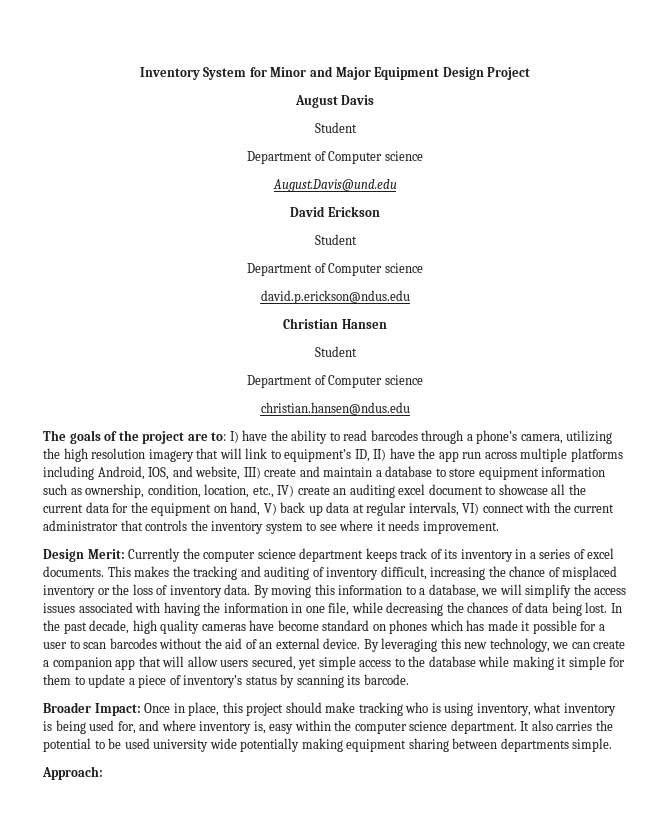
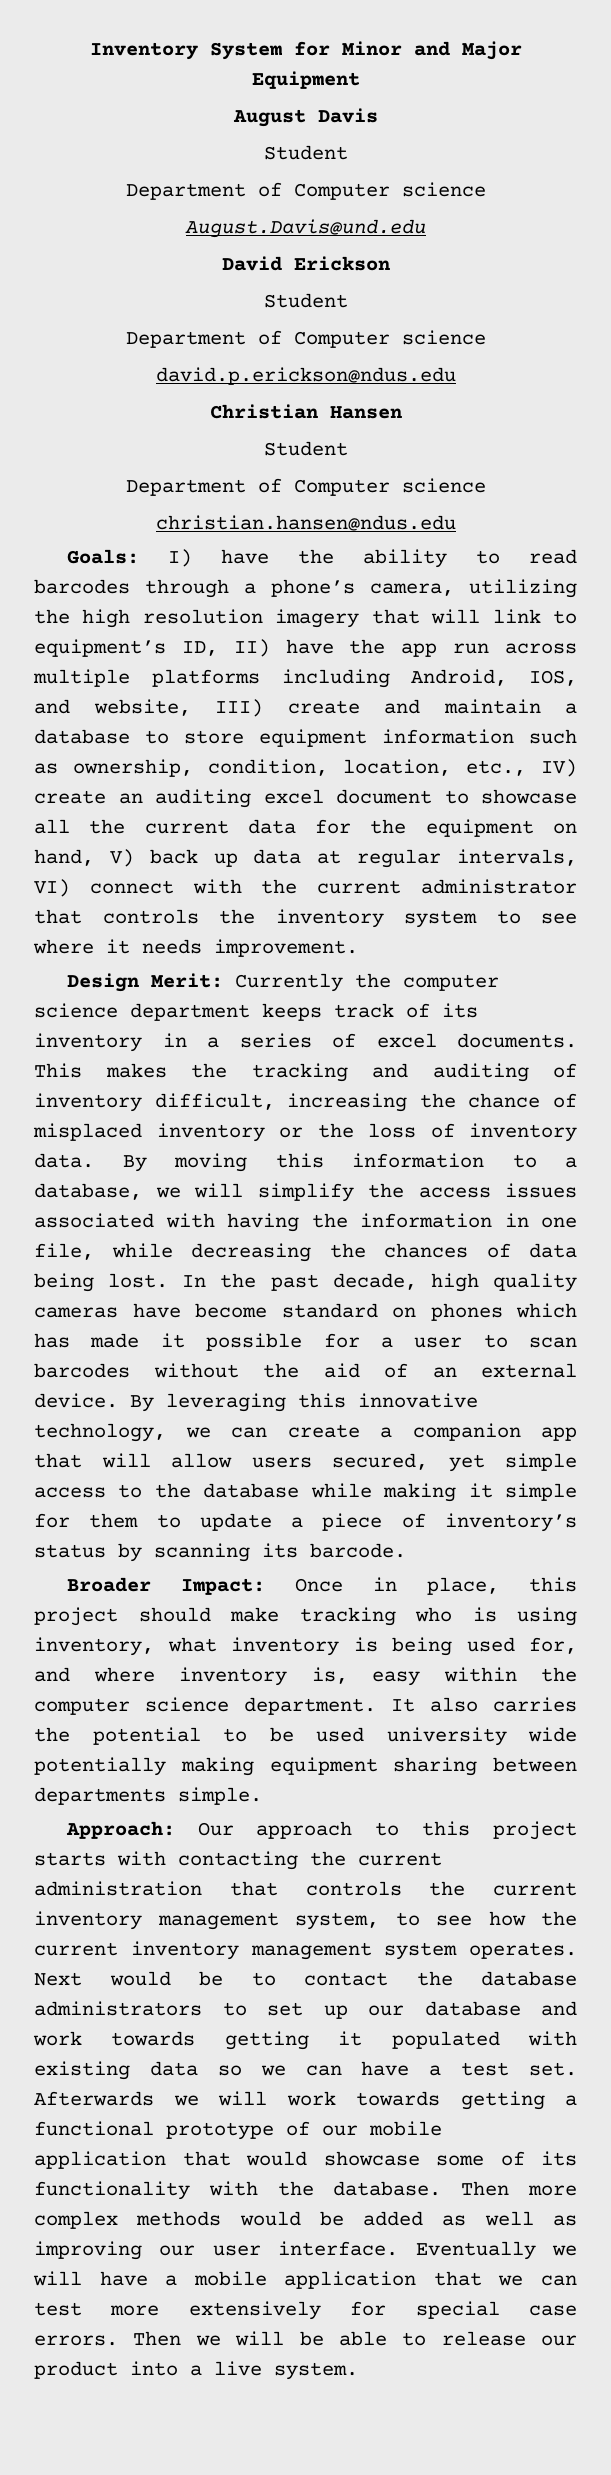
- Inventory System for Minor and Major Equipment Design Project
+ Inventory System for Minor and Major Equipment
- The goals of the project are to:
+ Goals:
- By leveraging this new technology, we can create a companion app that will allow users secured, yet simple access to the database while making it simple for them to update a piece of inventory’s status by scanning its barcode.
+ By leveraging this innovative technology, we can create a companion app that will allow users secured, yet simple access to the database while making it simple for them to update a piece of inventory’s status by scanning its barcode.
- Approach:
+ Approach: Our approach to this project starts with contacting the current administration that controls the current inventory management system, to see how the current inventory management system operates. Next would be to contact the database administrators to set up our database and work towards getting it populated with existing data so we can have a test set. Afterwards we will work towards getting a functional prototype of our mobile application that would showcase some of its functionality with the database. Then more complex methods would be added as well as improving our user interface. Eventually we will have a mobile application that we can test more extensively for special case errors. Then we will be able to release our product into a live system.

